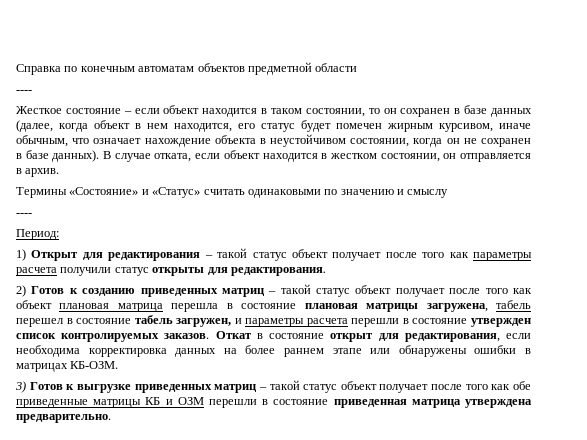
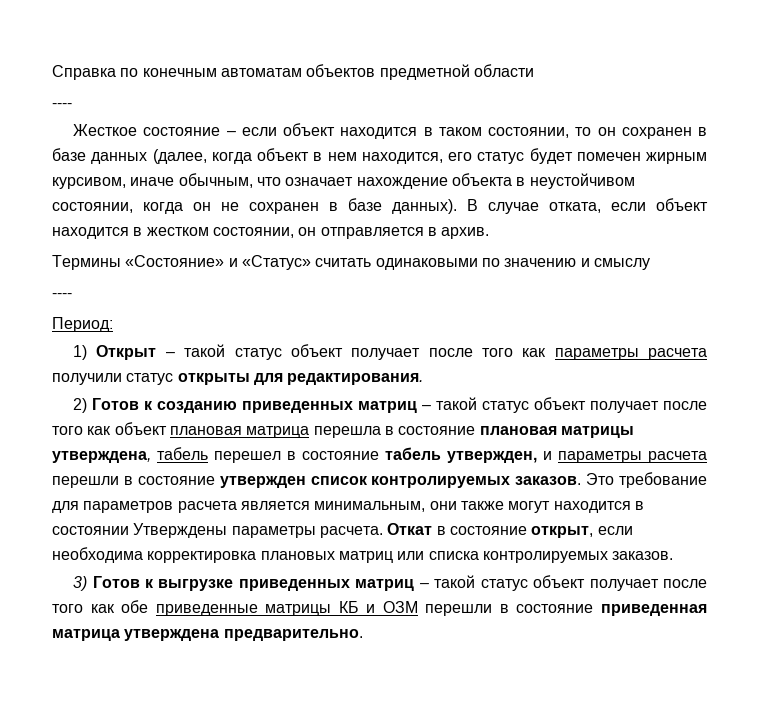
- 1) Открыт для редактирования – такой статус объект получает после того как параметры расчета получили статус открыты для редактирования.
+ 1) Открыт – такой статус объект получает после того как параметры расчета получили статус открыты для редактирования.
- 2) Готов к созданию приведенных матриц – такой статус объект получает после того как объект плановая матрица перешла в состояние плановая матрицы загружена, табель перешел в состояние табель загружен, и параметры расчета перешли в состояние утвержден список контролируемых заказов.
+ 2) Готов к созданию приведенных матриц – такой статус объект получает после того как объект плановая матрица перешла в состояние плановая матрицы утверждена, табель перешел в состояние табель утвержден, и параметры расчета перешли в состояние утвержден список контролируемых заказов.
- Откат в состояние открыт для редактирования, если необходима корректировка данных на более раннем этапе или обнаружены ошибки в матрицах КБ-ОЗМ.
+ Это требование для параметров расчета является минимальным, они также могут находится в состоянии Утверждены параметры расчета. Откат в состояние открыт, если необходима корректировка плановых матриц или списка контролируемых заказов.

